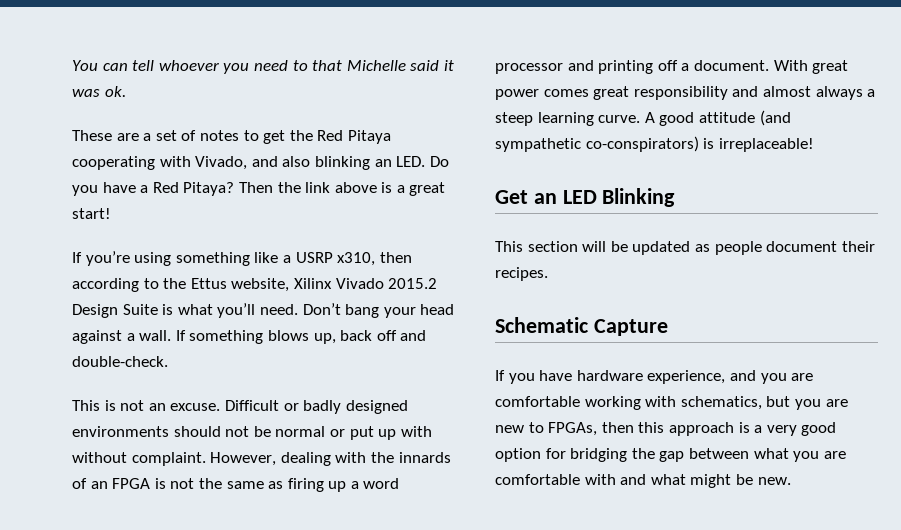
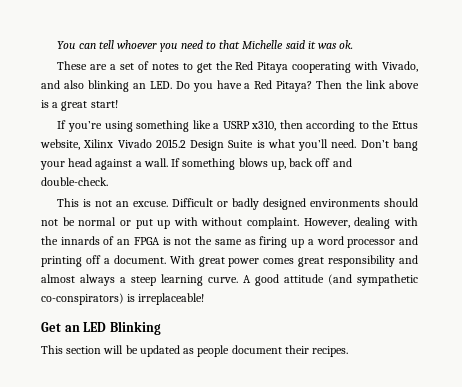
- Schematic Capture
- If you have hardware experience, and you are comfortable working with schematics, but you are new to FPGAs, then this approach is a very good option for bridging the gap between what you are comfortable with and what might be new.

